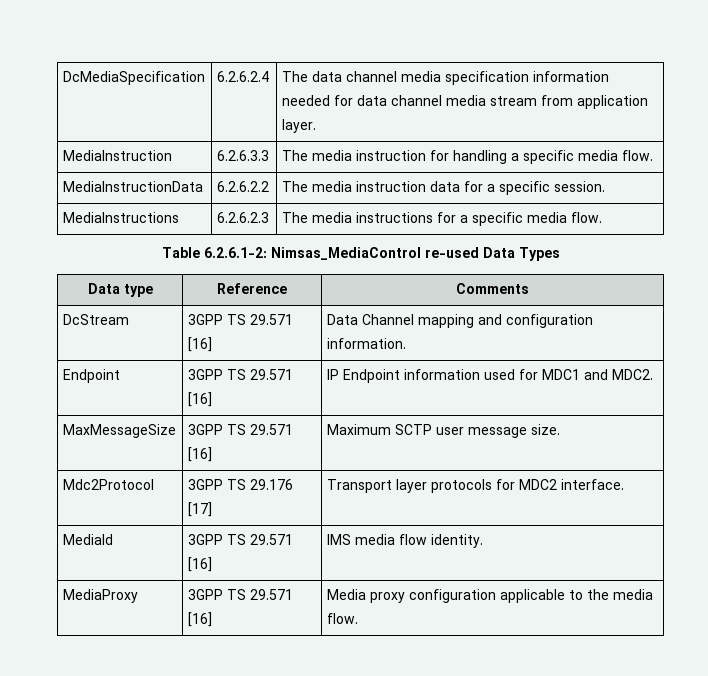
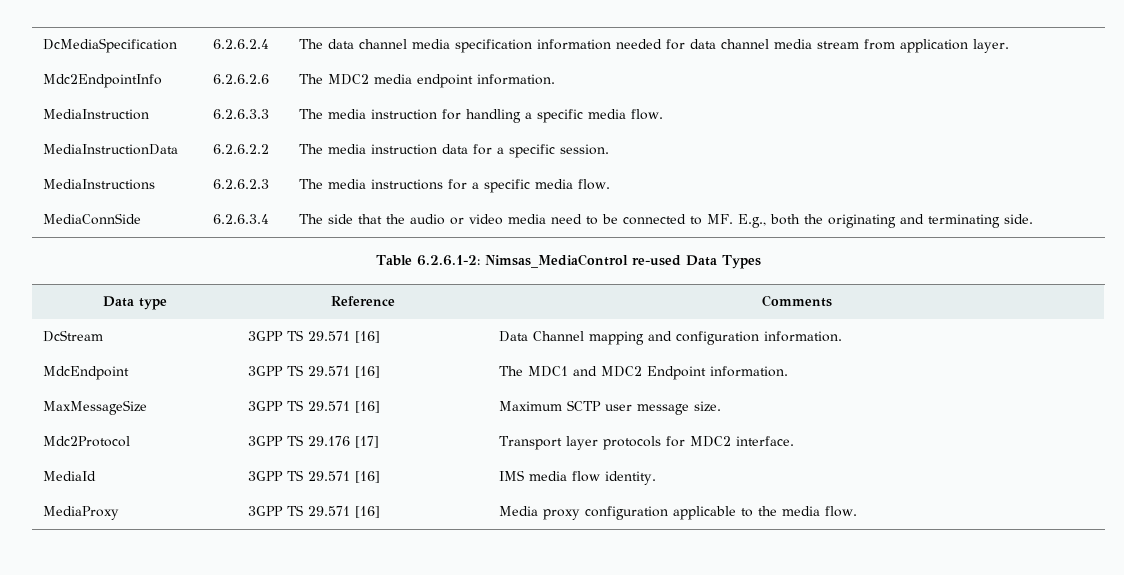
+ Mdc2EndpointInfo | 6.2.6.2.6 | The MDC2 media endpoint information.
+ MediaConnSide | 6.2.6.3.4 | The side that the audio or video media need to be connected to MF. E.g., both the originating and terminating side.
- Endpoint | 3GPP TS 29.571 [16] | IP Endpoint information used for MDC1 and MDC2.
+ MdcEndpoint | 3GPP TS 29.571 [16] | The MDC1 and MDC2 Endpoint information.

